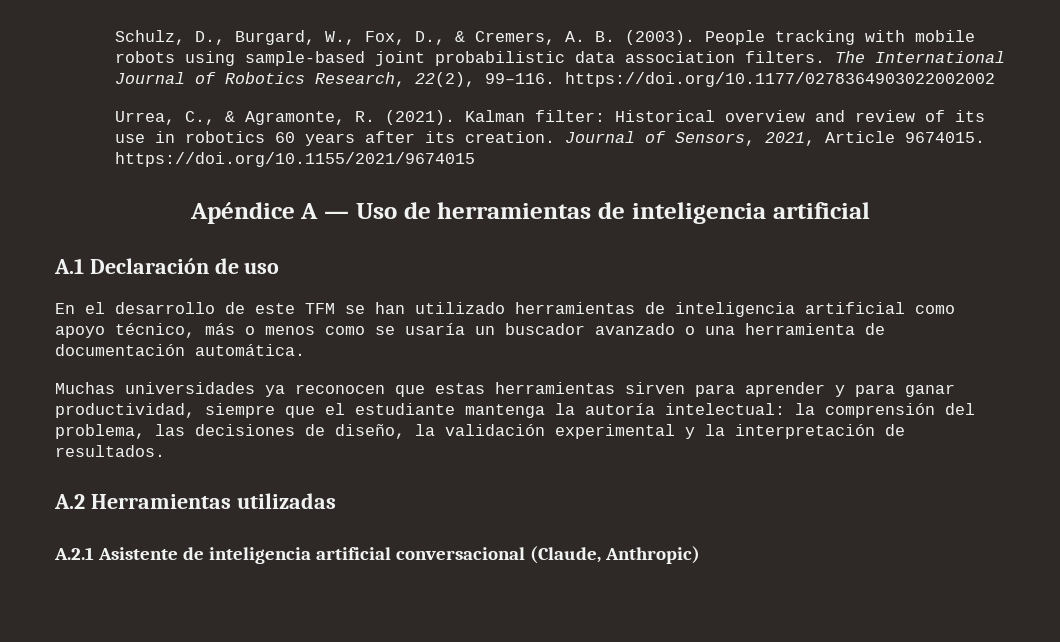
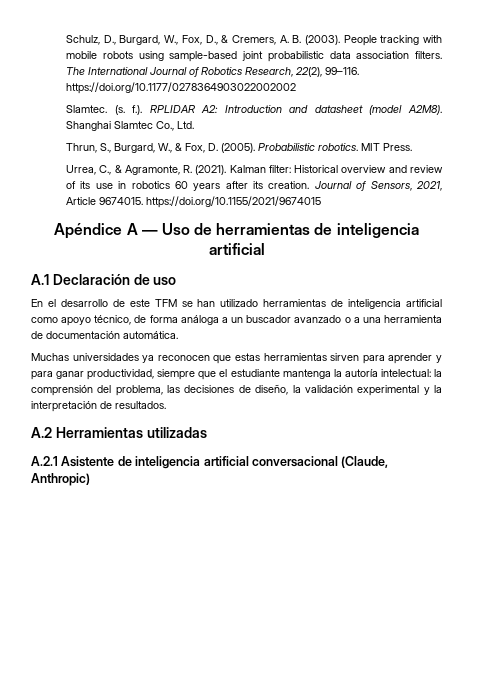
+ Slamtec. (s. f.). RPLIDAR A2: Introduction and datasheet (model A2M8). Shanghai Slamtec Co., Ltd.
+ Thrun, S., Burgard, W., & Fox, D. (2005). Probabilistic robotics. MIT Press.
- En el desarrollo de este TFM se han utilizado herramientas de inteligencia artificial como apoyo técnico, más o menos como se usaría un buscador avanzado o una herramienta de documentación automática.
+ En el desarrollo de este TFM se han utilizado herramientas de inteligencia artificial como apoyo técnico, de forma análoga a un buscador avanzado o a una herramienta de documentación automática.

